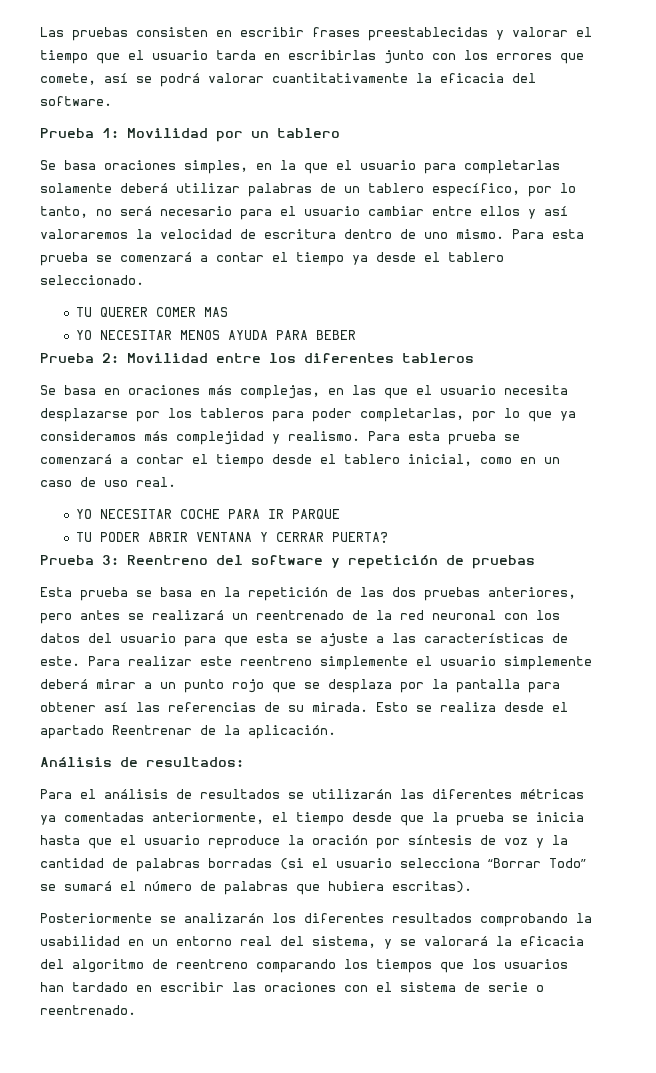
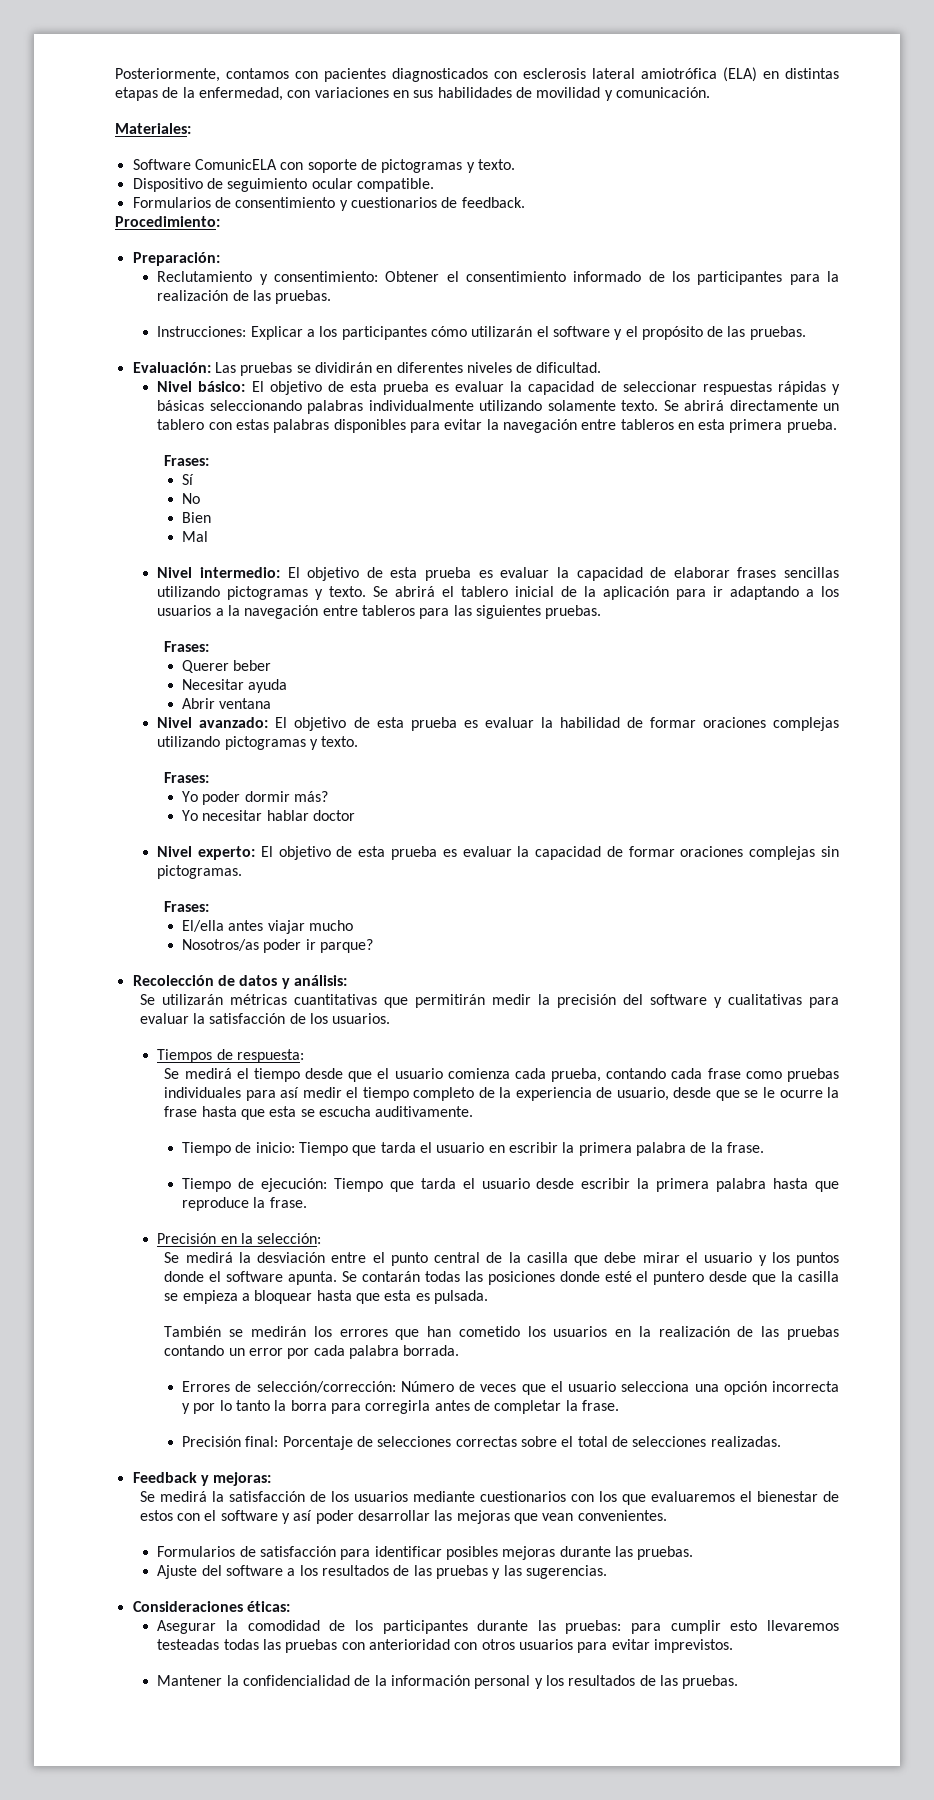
- Las pruebas consisten en escribir frases preestablecidas y valorar el tiempo que el usuario tarda en escribirlas junto con los errores que comete, así se podrá valorar cuantitativamente la eficacia del software.
- Prueba 1: Movilidad por un tablero
- Se basa oraciones simples, en la que el usuario para completarlas solamente deberá utilizar palabras de un tablero específico, por lo tanto, no será necesario para el usuario cambiar entre ellos y así valoraremos la velocidad de escritura dentro de uno mismo. Para esta prueba se comenzará a contar el tiempo ya desde el tablero seleccionado.
- TU QUERER COMER MAS
- YO NECESITAR MENOS AYUDA PARA BEBER
- Prueba 2: Movilidad entre los diferentes tableros
- Se basa en oraciones más complejas, en las que el usuario necesita desplazarse por los tableros para poder completarlas, por lo que ya consideramos más complejidad y realismo. Para esta prueba se comenzará a contar el tiempo desde el tablero inicial, como en un caso de uso real.
- YO NECESITAR COCHE PARA IR PARQUE
- TU PODER ABRIR VENTANA Y CERRAR PUERTA?
- Prueba 3: Reentreno del software y repetición de pruebas
- Esta prueba se basa en la repetición de las dos pruebas anteriores, pero antes se realizará un reentrenado de la red neuronal con los datos del usuario para que esta se ajuste a las características de este. Para realizar este reentreno simplemente el usuario simplemente deberá mirar a un punto rojo que se desplaza por la pantalla para obtener así las referencias de su mirada. Esto se realiza desde el apartado Reentrenar de la aplicación.
- Análisis de resultados:
- Para el análisis de resultados se utilizarán las diferentes métricas ya comentadas anteriormente, el tiempo desde que la prueba se inicia hasta que el usuario reproduce la oración por síntesis de voz y la cantidad de palabras borradas (si el usuario selecciona “Borrar Todo” se sumará el número de palabras que hubiera escritas).
- Posteriormente se analizarán los diferentes resultados comprobando la usabilidad en un entorno real del sistema, y se valorará la eficacia del algoritmo de reentreno comparando los tiempos que los usuarios han tardado en escribir las oraciones con el sistema de serie o reentrenado.
+ Posteriormente, contamos con pacientes diagnosticados con esclerosis lateral amiotrófica (ELA) en distintas etapas de la enfermedad, con variaciones en sus habilidades de movilidad y comunicación.
+ Materiales:
+ Software ComunicELA con soporte de pictogramas y texto.
+ Dispositivo de seguimiento ocular compatible.
+ Formularios de consentimiento y cuestionarios de feedback.
+ Procedimiento:
+ Preparación:
+ Reclutamiento y consentimiento: Obtener el consentimiento informado de los participantes para la realización de las pruebas.
+ Instrucciones: Explicar a los participantes cómo utilizarán el software y el propósito de las pruebas.
+ Evaluación: Las pruebas se dividirán en diferentes niveles de dificultad.
+ Nivel básico: El objetivo de esta prueba es evaluar la capacidad de seleccionar respuestas rápidas y básicas seleccionando palabras individualmente utilizando solamente texto. Se abrirá directamente un tablero con estas palabras disponibles para evitar la navegación entre tableros en esta primera prueba.
+ Frases:
+ Sí
+ No
+ Bien
+ Mal
+ Nivel intermedio: El objetivo de esta prueba es evaluar la capacidad de elaborar frases sencillas utilizando pictogramas y texto. Se abrirá el tablero inicial de la aplicación para ir adaptando a los usuarios a la navegación entre tableros para las siguientes pruebas.
+ Frases:
+ Querer beber
+ Necesitar ayuda
+ Abrir ventana
+ Nivel avanzado: El objetivo de esta prueba es evaluar la habilidad de formar oraciones complejas utilizando pictogramas y texto.
+ Frases:
+ Yo poder dormir más?
+ Yo necesitar hablar doctor
+ Nivel experto: El objetivo de esta prueba es evaluar la capacidad de formar oraciones complejas sin pictogramas.
+ Frases:
+ El/ella antes viajar mucho
+ Nosotros/as poder ir parque?
+ Recolección de datos y análisis:
+ Se utilizarán métricas cuantitativas que permitirán medir la precisión del software y cualitativas para evaluar la satisfacción de los usuarios.
+ Tiempos de respuesta:
+ Se medirá el tiempo desde que el usuario comienza cada prueba, contando cada frase como pruebas individuales para así medir el tiempo completo de la experiencia de usuario, desde que se le ocurre la frase hasta que esta se escucha auditivamente.
+ Tiempo de inicio: Tiempo que tarda el usuario en escribir la primera palabra de la frase.
+ Tiempo de ejecución: Tiempo que tarda el usuario desde escribir la primera palabra hasta que reproduce la frase.
+ Precisión en la selección:
+ Se medirá la desviación entre el punto central de la casilla que debe mirar el usuario y los puntos donde el software apunta. Se contarán todas las posiciones donde esté el puntero desde que la casilla se empieza a bloquear hasta que esta es pulsada.
+ También se medirán los errores que han cometido los usuarios en la realización de las pruebas contando un error por cada palabra borrada.
+ Errores de selección/corrección: Número de veces que el usuario selecciona una opción incorrecta y por lo tanto la borra para corregirla antes de completar la frase.
+ Precisión final: Porcentaje de selecciones correctas sobre el total de selecciones realizadas.
+ Feedback y mejoras:
+ Se medirá la satisfacción de los usuarios mediante cuestionarios con los que evaluaremos el bienestar de estos con el software y así poder desarrollar las mejoras que vean convenientes.
+ Formularios de satisfacción para identificar posibles mejoras durante las pruebas.
+ Ajuste del software a los resultados de las pruebas y las sugerencias.
+ Consideraciones éticas:
+ Asegurar la comodidad de los participantes durante las pruebas: para cumplir esto llevaremos testeadas todas las pruebas con anterioridad con otros usuarios para evitar imprevistos.
+ Mantener la confidencialidad de la información personal y los resultados de las pruebas.

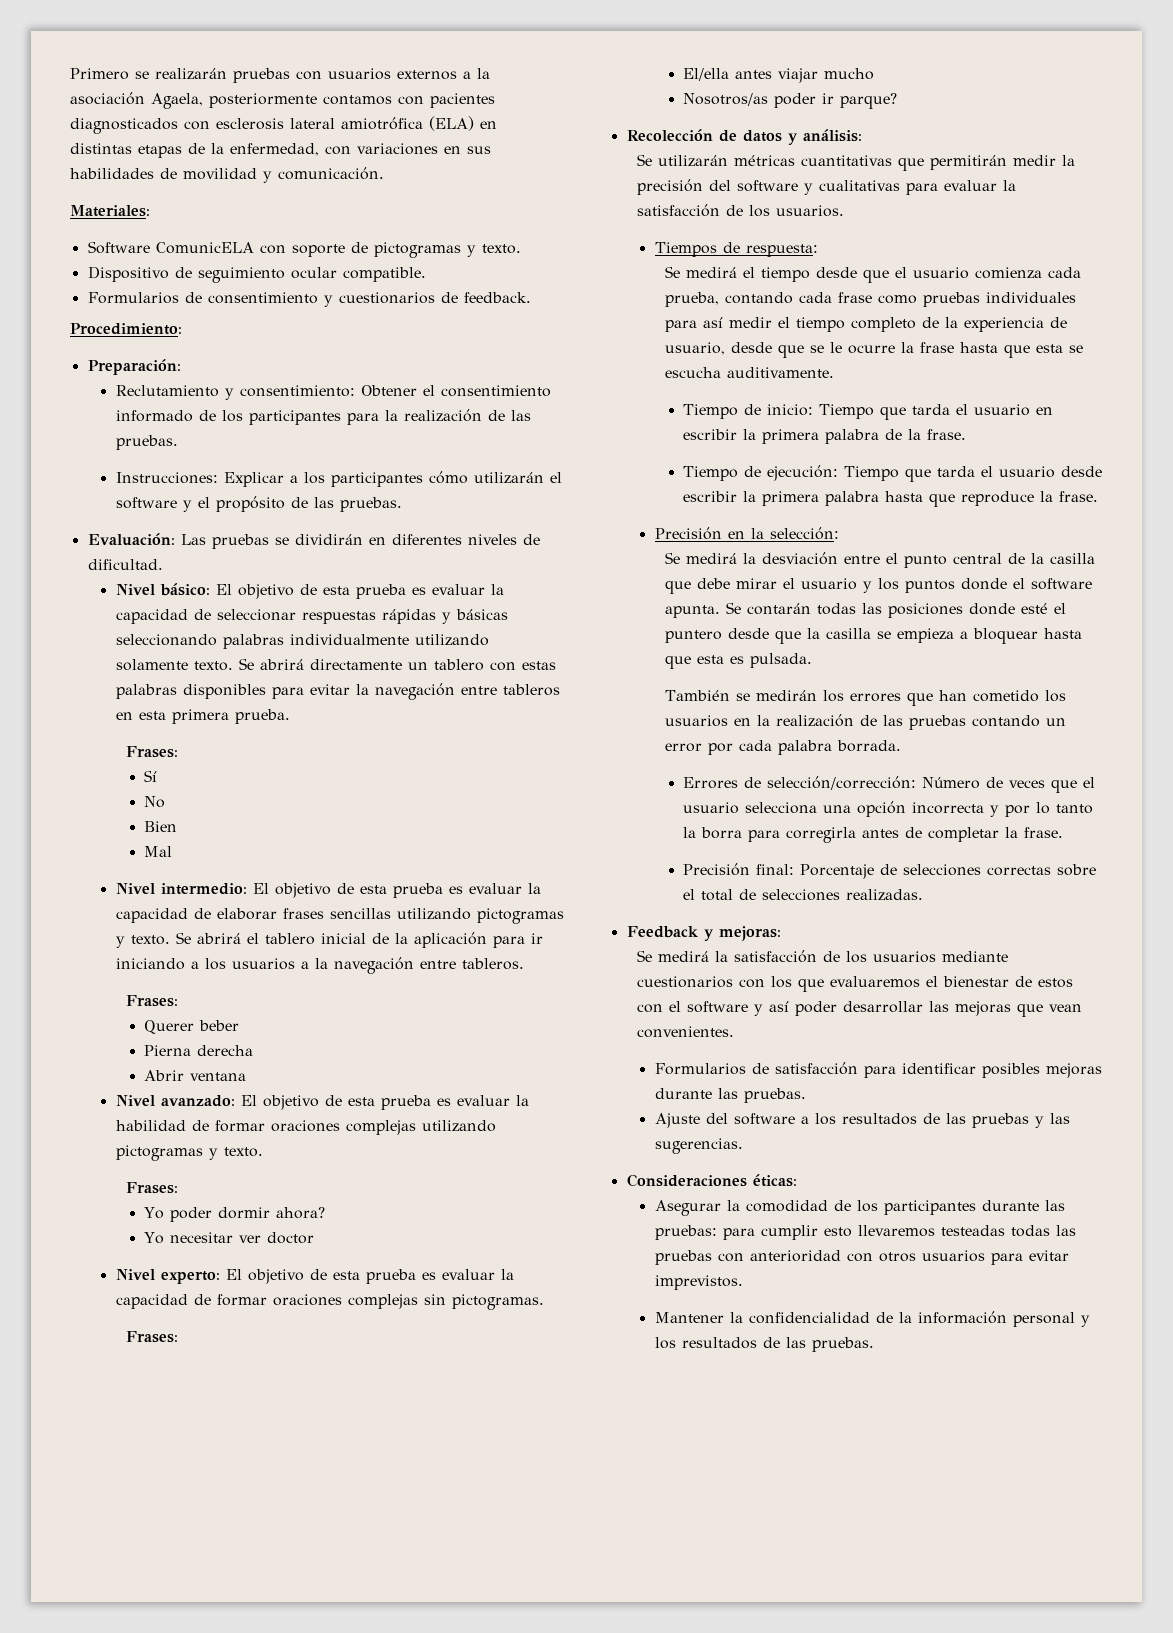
- Posteriormente, contamos con pacientes diagnosticados con esclerosis lateral amiotrófica (ELA) en distintas etapas de la enfermedad, con variaciones en sus habilidades de movilidad y comunicación.
+ Primero se realizarán pruebas con usuarios externos a la asociación Agaela, posteriormente contamos con pacientes diagnosticados con esclerosis lateral amiotrófica (ELA) en distintas etapas de la enfermedad, con variaciones en sus habilidades de movilidad y comunicación.
- Se abrirá el tablero inicial de la aplicación para ir adaptando a los usuarios a la navegación entre tableros para las siguientes pruebas.
+ Se abrirá el tablero inicial de la aplicación para ir iniciando a los usuarios a la navegación entre tableros.
- Necesitar ayuda
+ Pierna derecha
- Yo poder dormir más?
+ Yo poder dormir ahora?
- Yo necesitar hablar doctor
+ Yo necesitar ver doctor

